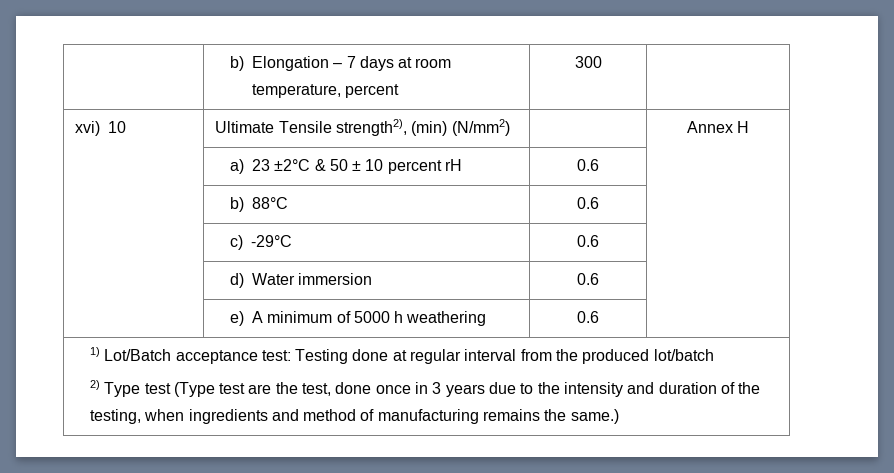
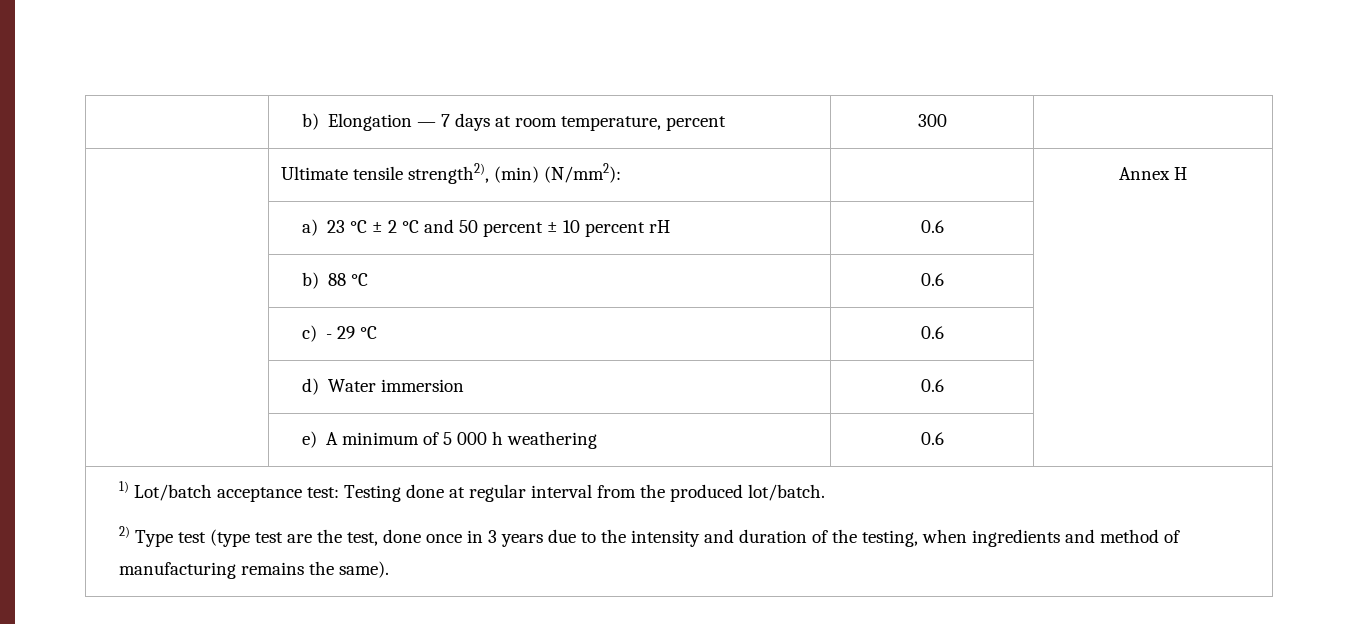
- | b) Elongation – 7 days at room temperature, percent | 300 |
+ | b) Elongation — 7 days at room temperature, percent | 300 |
- xvi) 10 | Ultimate Tensile strength2), (min) (N/mm2) | | Annex H
+ | Ultimate tensile strength2), (min) (N/mm2): | | Annex H
- | a) 23 ±2°C & 50 ± 10 percent rH | 0.6 |
+ | a) 23 °C ± 2 °C and 50 percent ± 10 percent rH | 0.6 |
- | b) 88°C | 0.6 |
+ | b) 88 °C | 0.6 |
- | c) -29°C | 0.6 |
+ | c) - 29 °C | 0.6 |
- | e) A minimum of 5000 h weathering | 0.6 |
+ | e) A minimum of 5 000 h weathering | 0.6 |
- 1) Lot/Batch acceptance test: Testing done at regular interval from the produced lot/batch
+ 1) Lot/batch acceptance test: Testing done at regular interval from the produced lot/batch.
- 2) Type test (Type test are the test, done once in 3 years due to the intensity and duration of the testing, when ingredients and method of manufacturing remains the same.)
+ 2) Type test (type test are the test, done once in 3 years due to the intensity and duration of the testing, when ingredients and method of manufacturing remains the same).

